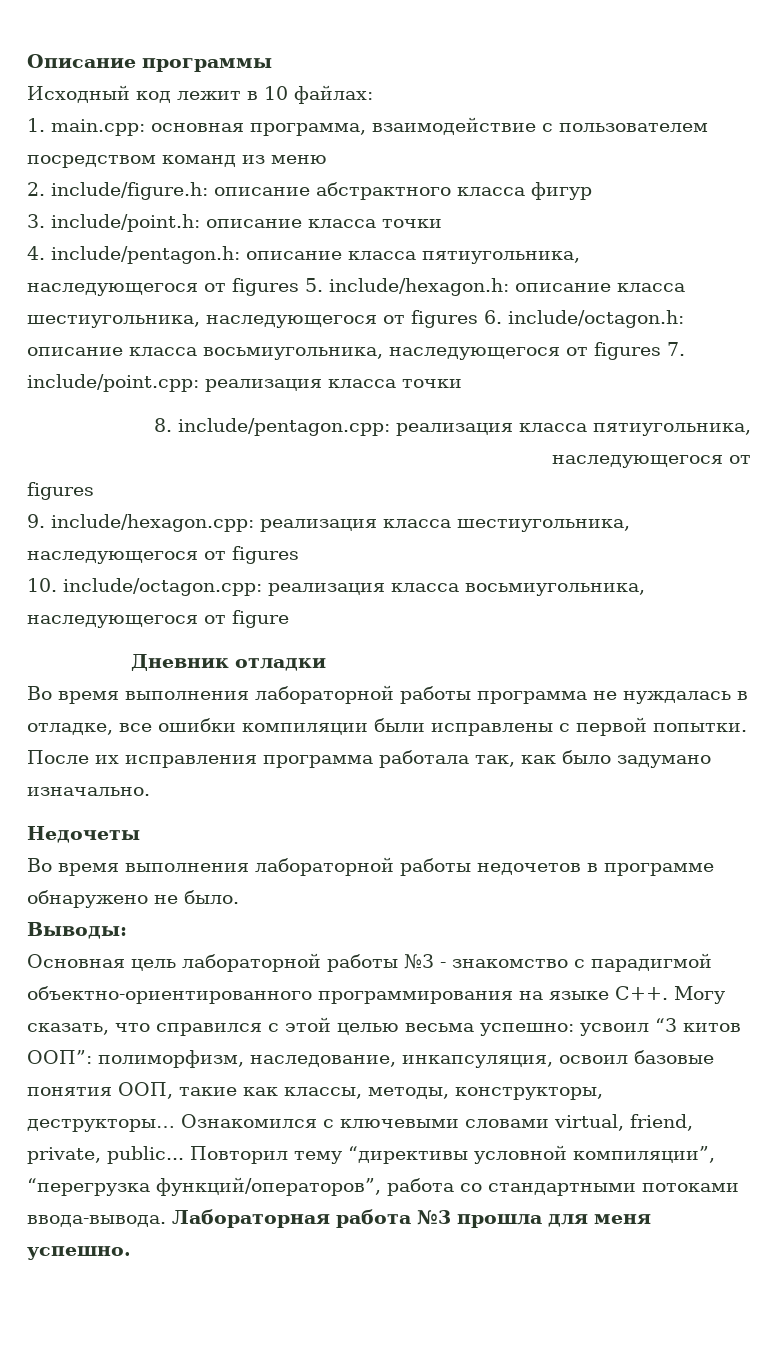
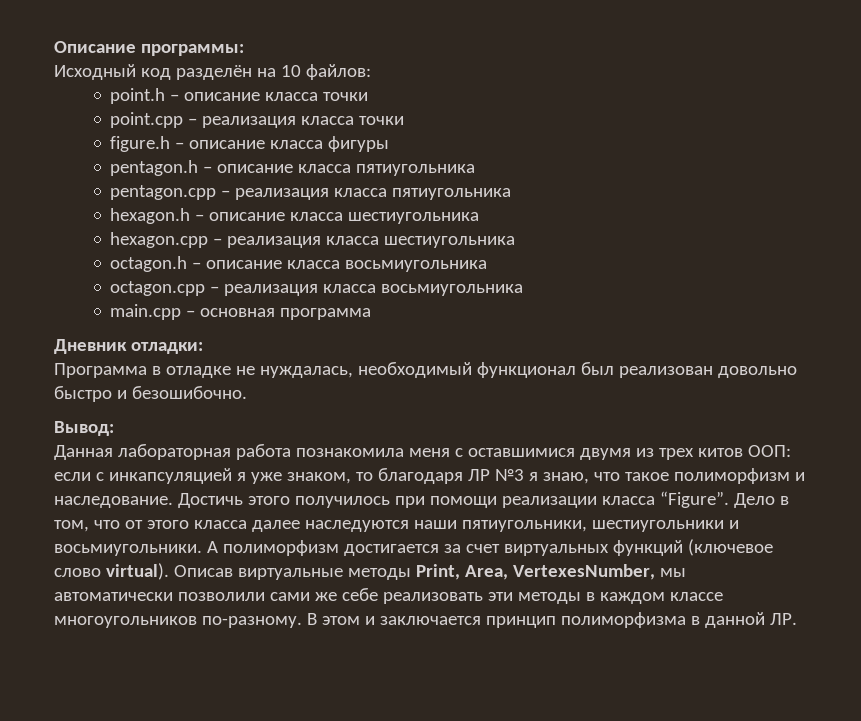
- Описание программы
+ Описание программы:
- Исходный код лежит в 10 файлах:
- 1. main.cpp: основная программа, взаимодействие с пользователем посредством команд из меню
- 2. include/figure.h: описание абстрактного класса фигур
- 3. include/point.h: описание класса точки
- 4. include/pentagon.h: описание класса пятиугольника, наследующегося от figures 5. include/hexagon.h: описание класса шестиугольника, наследующегося от figures 6. include/octagon.h: описание класса восьмиугольника, наследующегося от figures 7. include/point.cpp: реализация класса точки
- 8. include/pentagon.cpp: реализация класса пятиугольника, наследующегося от
- figures
- 9. include/hexagon.cpp: реализация класса шестиугольника, наследующегося от figures
- 10. include/octagon.cpp: реализация класса восьмиугольника, наследующегося от figure
- Дневник отладки
- Во время выполнения лабораторной работы программа не нуждалась в отладке, все ошибки компиляции были исправлены с первой попытки. После их исправления программа работала так, как было задумано изначально.
- Недочеты
- Во время выполнения лабораторной работы недочетов в программе обнаружено не было.
- Выводы:
- Основная цель лабораторной работы №3 - знакомство с парадигмой объектно-ориентированного программирования на языке С++. Могу сказать, что справился с этой целью весьма успешно: усвоил “3 китов ООП”: полиморфизм, наследование, инкапсуляция, освоил базовые понятия ООП, такие как классы, методы, конструкторы, деструкторы… Ознакомился с ключевыми словами virtual, friend, private, public... Повторил тему “директивы условной компиляции”, “перегрузка функций/операторов”, работа со стандартными потоками ввода-вывода. Лабораторная работа №3 прошла для меня успешно.
+ Исходный код разделён на 10 файлов:
+ point.h – описание класса точки
+ point.cpp – реализация класса точки
+ figure.h – описание класса фигуры
+ pentagon.h – описание класса пятиугольника
+ pentagon.cpp – реализация класса пятиугольника
+ hexagon.h – описание класса шестиугольника
+ hexagon.cpp – реализация класса шестиугольника
+ octagon.h – описание класса восьмиугольника
+ octagon.cpp – реализация класса восьмиугольника
+ main.cpp – основная программа
+ Дневник отладки:
+ Программа в отладке не нуждалась, необходимый функционал был реализован довольно быстро и безошибочно.
+ Вывод:
+ Данная лабораторная работа познакомила меня с оставшимися двумя из трех китов ООП: если с инкапсуляцией я уже знаком, то благодаря ЛР №3 я знаю, что такое полиморфизм и наследование. Достичь этого получилось при помощи реализации класса “Figure”. Дело в том, что от этого класса далее наследуются наши пятиугольники, шестиугольники и восьмиугольники. А полиморфизм достигается за счет виртуальных функций (ключевое слово virtual). Описав виртуальные методы Print, Area, VertexesNumber, мы автоматически позволили сами же себе реализовать эти методы в каждом классе многоугольников по-разному. В этом и заключается принцип полиморфизма в данной ЛР.

